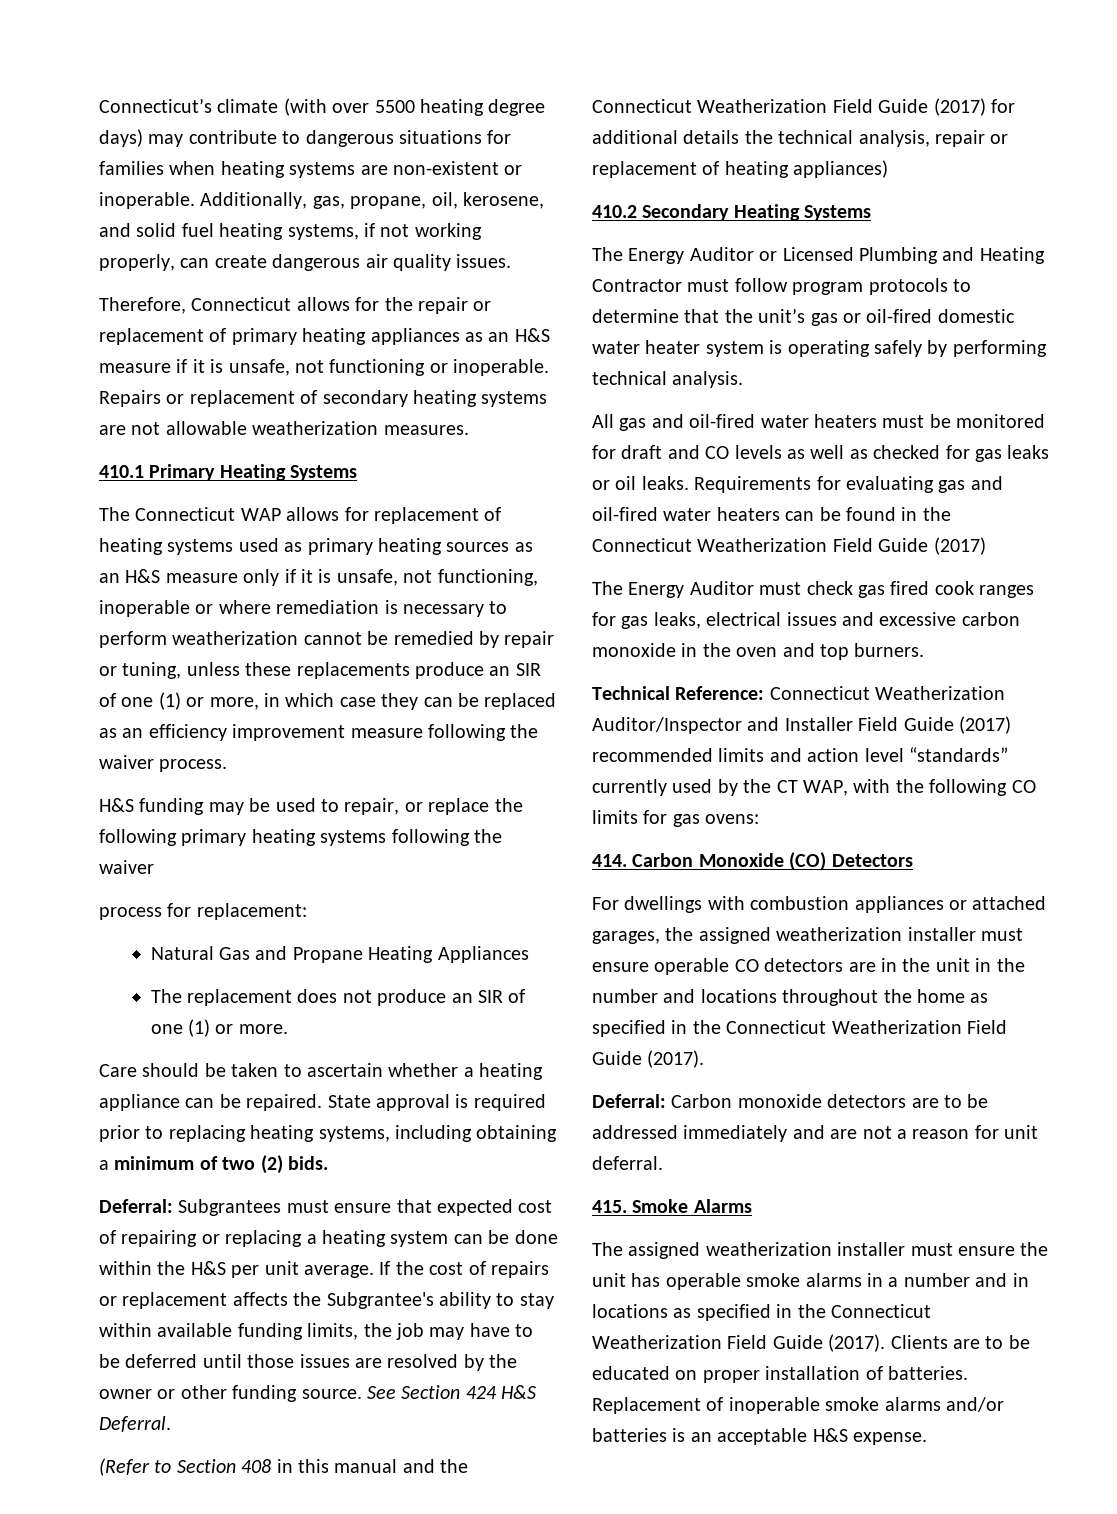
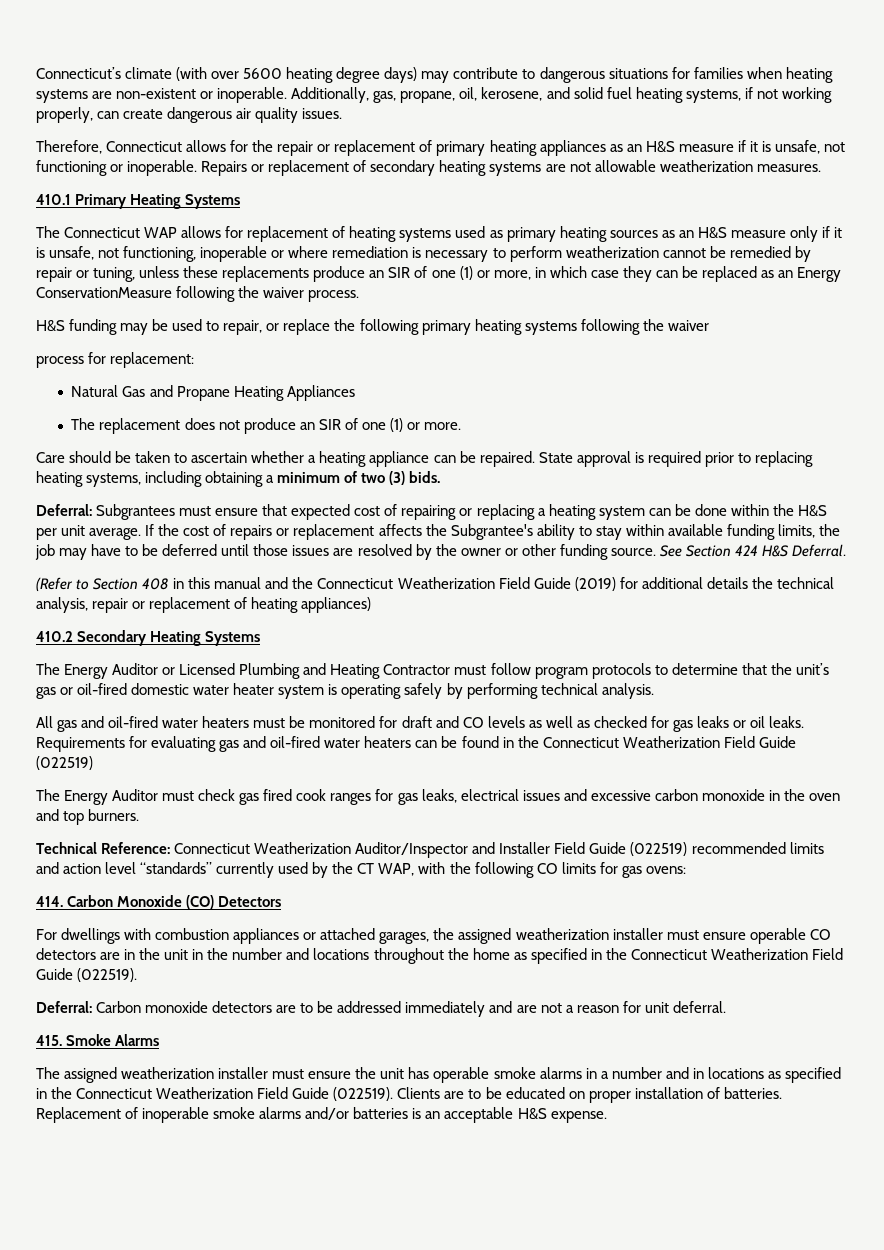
- Connecticut’s climate (with over 5500 heating degree days) may contribute to dangerous situations for families when heating systems are non-existent or inoperable.
+ Connecticut’s climate (with over 5600 heating degree days) may contribute to dangerous situations for families when heating systems are non-existent or inoperable.
- The Connecticut WAP allows for replacement of heating systems used as primary heating sources as an H&S measure only if it is unsafe, not functioning, inoperable or where remediation is necessary to perform weatherization cannot be remedied by repair or tuning, unless these replacements produce an SIR of one (1) or more, in which case they can be replaced as an efficiency improvement measure following the waiver process.
+ The Connecticut WAP allows for replacement of heating systems used as primary heating sources as an H&S measure only if it is unsafe, not functioning, inoperable or where remediation is necessary to perform weatherization cannot be remedied by repair or tuning, unless these replacements produce an SIR of one (1) or more, in which case they can be replaced as an Energy ConservationMeasure following the waiver process.
- State approval is required prior to replacing heating systems, including obtaining a minimum of two (2) bids.
+ State approval is required prior to replacing heating systems, including obtaining a minimum of two (3) bids.
- (Refer to Section 408 in this manual and the Connecticut Weatherization Field Guide (2017) for additional details the technical analysis, repair or replacement of heating appliances)
+ (Refer to Section 408 in this manual and the Connecticut Weatherization Field Guide (2019) for additional details the technical analysis, repair or replacement of heating appliances)
- Requirements for evaluating gas and oil-fired water heaters can be found in the Connecticut Weatherization Field Guide (2017)
+ Requirements for evaluating gas and oil-fired water heaters can be found in the Connecticut Weatherization Field Guide (022519)
- Technical Reference: Connecticut Weatherization Auditor/Inspector and Installer Field Guide (2017) recommended limits and action level “standards” currently used by the CT WAP, with the following CO limits for gas ovens:
+ Technical Reference: Connecticut Weatherization Auditor/Inspector and Installer Field Guide (022519) recommended limits and action level “standards” currently used by the CT WAP, with the following CO limits for gas ovens:
- For dwellings with combustion appliances or attached garages, the assigned weatherization installer must ensure operable CO detectors are in the unit in the number and locations throughout the home as specified in the Connecticut Weatherization Field Guide (2017).
+ For dwellings with combustion appliances or attached garages, the assigned weatherization installer must ensure operable CO detectors are in the unit in the number and locations throughout the home as specified in the Connecticut Weatherization Field Guide (022519).
- The assigned weatherization installer must ensure the unit has operable smoke alarms in a number and in locations as specified in the Connecticut Weatherization Field Guide (2017).
+ The assigned weatherization installer must ensure the unit has operable smoke alarms in a number and in locations as specified in the Connecticut Weatherization Field Guide (022519).

